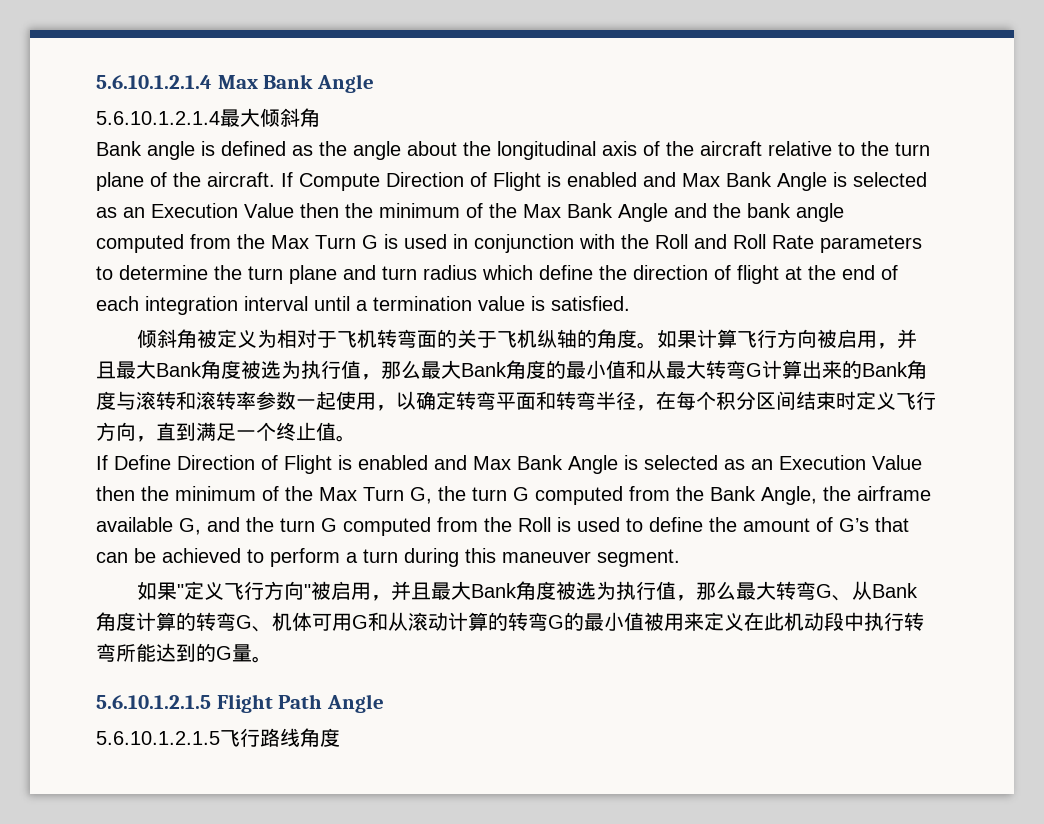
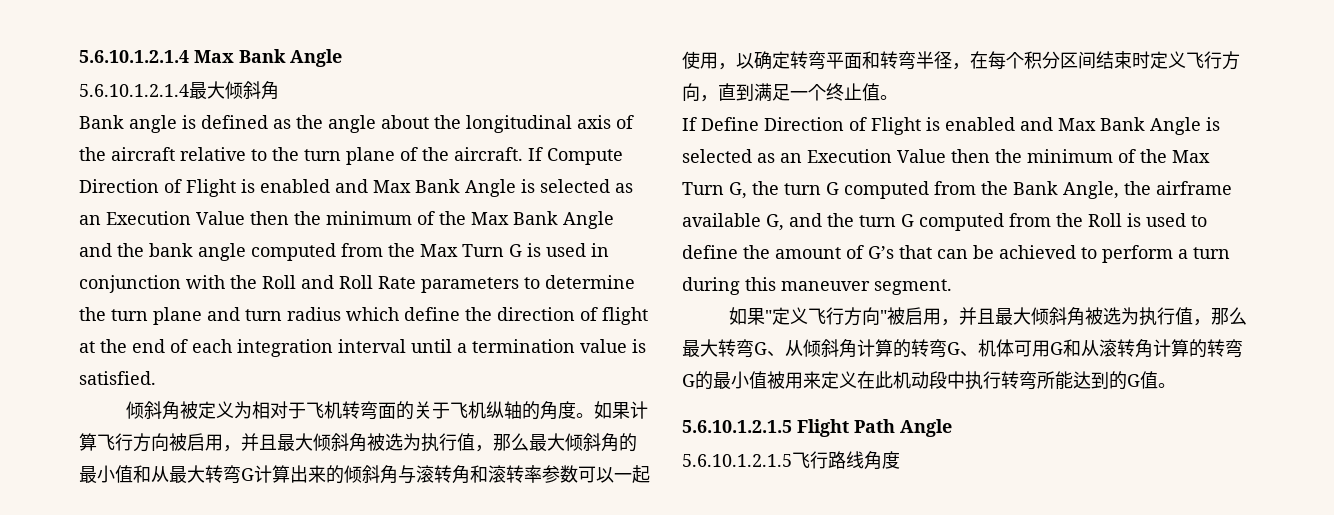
- 如果计算飞行方向被启用，并且最大Bank角度被选为执行值，那么最大Bank角度的最小值和从最大转弯G计算出来的Bank角度与滚转和滚转率参数一起使用，以确定转弯平面和转弯半径，在每个积分区间结束时定义飞行方向，直到满足一个终止值。
+ 如果计算飞行方向被启用，并且最大倾斜角被选为执行值，那么最大倾斜角的最小值和从最大转弯G计算出来的倾斜角与滚转角和滚转率参数可以一起使用，以确定转弯平面和转弯半径，在每个积分区间结束时定义飞行方向，直到满足一个终止值。
- 如果"定义飞行方向"被启用，并且最大Bank角度被选为执行值，那么最大转弯G、从Bank角度计算的转弯G、机体可用G和从滚动计算的转弯G的最小值被用来定义在此机动段中执行转弯所能达到的G量。
+ 如果"定义飞行方向"被启用，并且最大倾斜角被选为执行值，那么最大转弯G、从倾斜角计算的转弯G、机体可用G和从滚转角计算的转弯G的最小值被用来定义在此机动段中执行转弯所能达到的G值。

